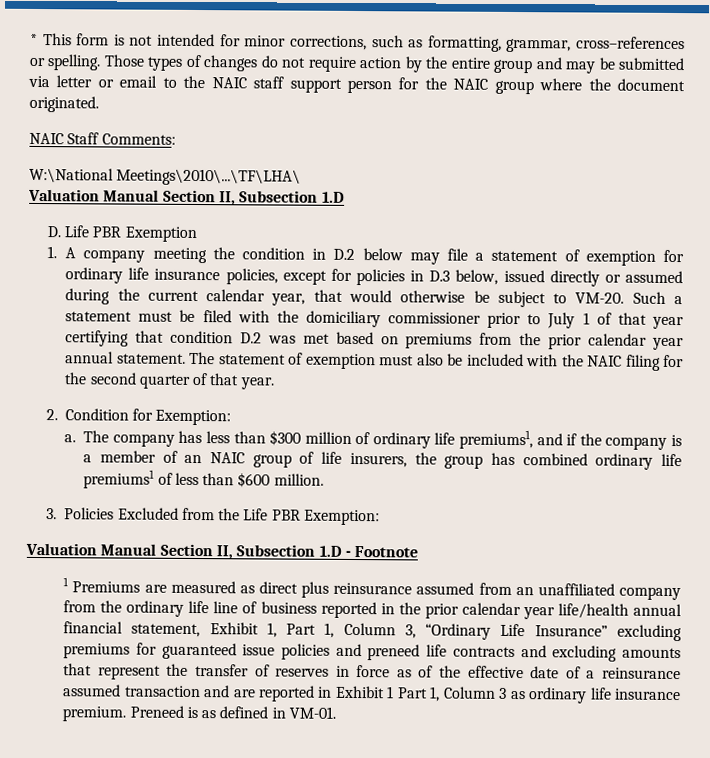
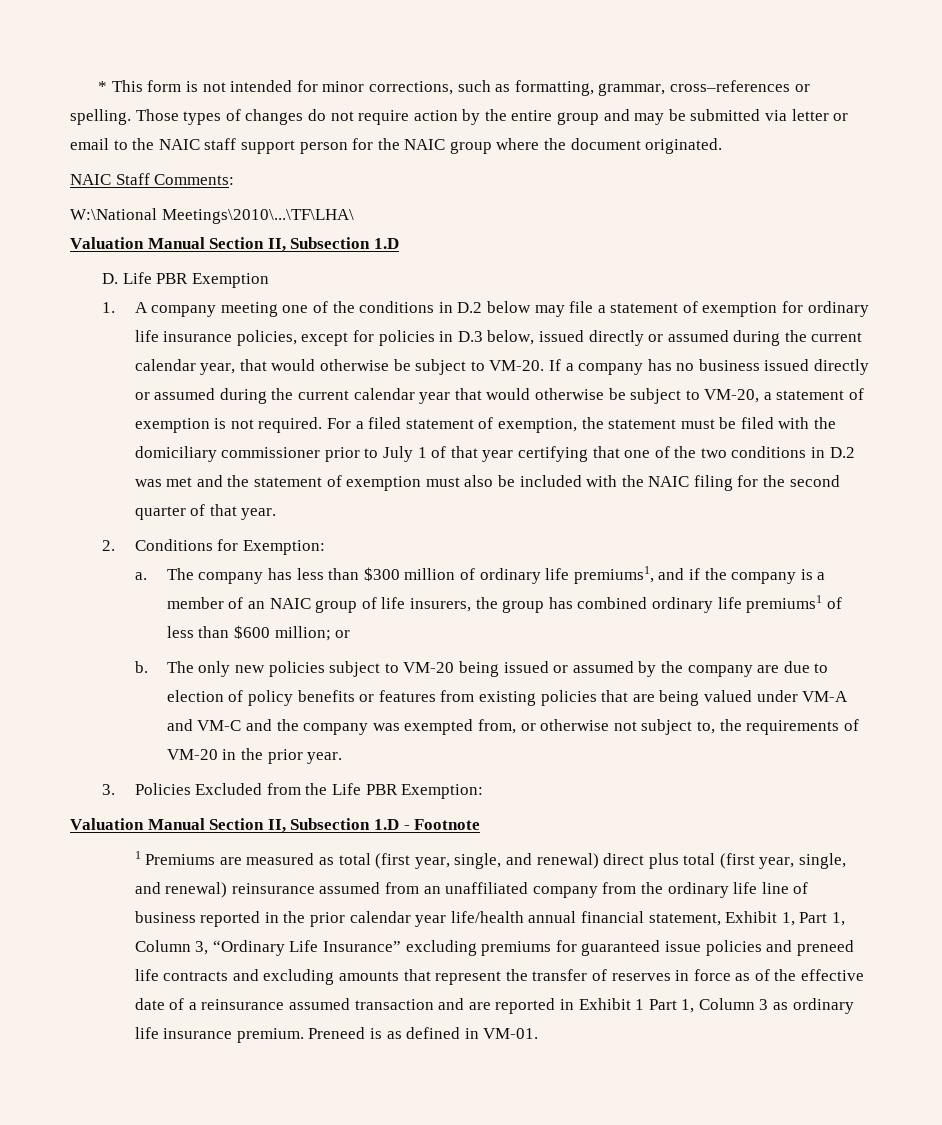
- 1. A company meeting the condition in D.2 below may file a statement of exemption for ordinary life insurance policies, except for policies in D.3 below, issued directly or assumed during the current calendar year, that would otherwise be subject to VM-20.
+ 1. A company meeting one of the conditions in D.2 below may file a statement of exemption for ordinary life insurance policies, except for policies in D.3 below, issued directly or assumed during the current calendar year, that would otherwise be subject to VM-20.
- Such a statement must be filed with the domiciliary commissioner prior to July 1 of that year certifying that condition D.2 was met based on premiums from the prior calendar year annual statement. The statement of exemption must also be included with the NAIC filing for the second quarter of that year.
+ If a company has no business issued directly or assumed during the current calendar year that would otherwise be subject to VM-20, a statement of exemption is not required. For a filed statement of exemption, the statement must be filed with the domiciliary commissioner prior to July 1 of that year certifying that one of the two conditions in D.2 was met and the statement of exemption must also be included with the NAIC filing for the second quarter of that year.
- 2. Condition for Exemption:
+ 2. Conditions for Exemption:
- The company has less than $300 million of ordinary life premiums1, and if the company is a member of an NAIC group of life insurers, the group has combined ordinary life premiums1 of less than $600 million.
+ The company has less than $300 million of ordinary life premiums1, and if the company is a member of an NAIC group of life insurers, the group has combined ordinary life premiums1 of less than $600 million; or
+ b. The only new policies subject to VM-20 being issued or assumed by the company are due to election of policy benefits or features from existing policies that are being valued under VM-A and VM-C and the company was exempted from, or otherwise not subject to, the requirements of VM-20 in the prior year.
- 1 Premiums are measured as direct plus reinsurance assumed from an unaffiliated company from the ordinary life line of business reported in the prior calendar year life/health annual financial statement, Exhibit 1, Part 1, Column 3, “Ordinary Life Insurance” excluding premiums for guaranteed issue policies and preneed life contracts and excluding amounts that represent the transfer of reserves in force as of the effective date of a reinsurance assumed transaction and are reported in Exhibit 1 Part 1, Column 3 as ordinary life insurance premium.
+ 1 Premiums are measured as total (first year, single, and renewal) direct plus total (first year, single, and renewal) reinsurance assumed from an unaffiliated company from the ordinary life line of business reported in the prior calendar year life/health annual financial statement, Exhibit 1, Part 1, Column 3, “Ordinary Life Insurance” excluding premiums for guaranteed issue policies and preneed life contracts and excluding amounts that represent the transfer of reserves in force as of the effective date of a reinsurance assumed transaction and are reported in Exhibit 1 Part 1, Column 3 as ordinary life insurance premium.

